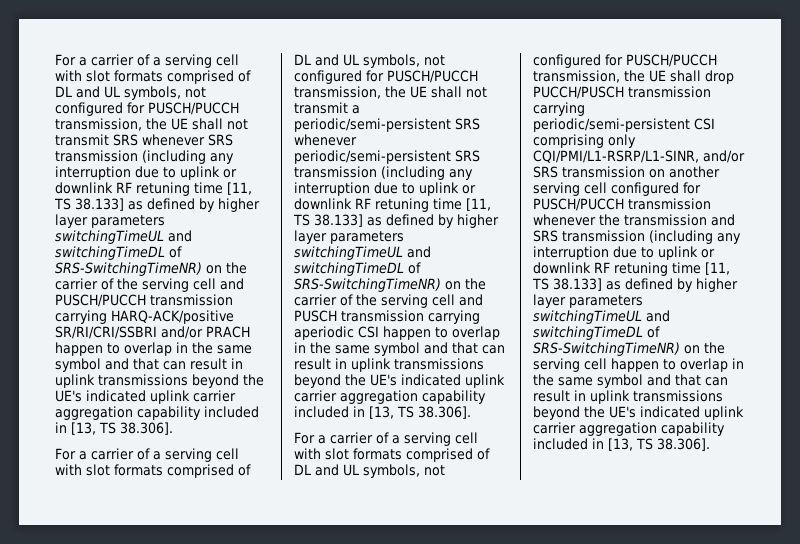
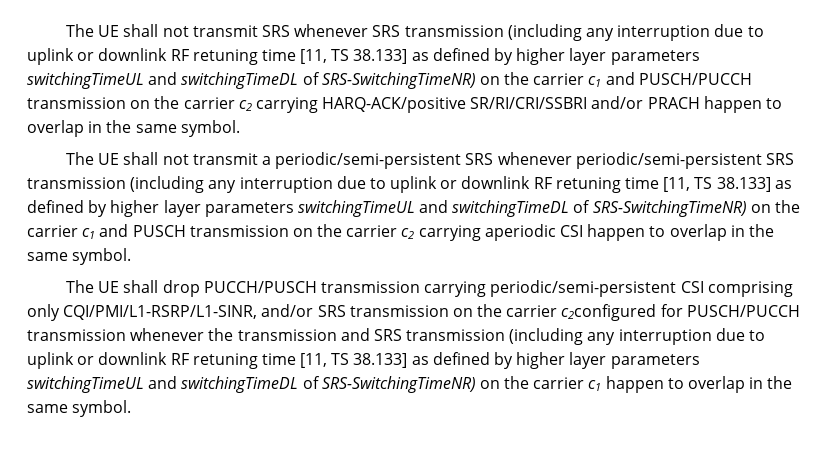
- For a carrier of a serving cell with slot formats comprised of DL and UL symbols, not configured for PUSCH/PUCCH transmission, the UE shall not transmit SRS whenever SRS transmission (including any interruption due to uplink or downlink RF retuning time [11, TS 38.133] as defined by higher layer parameters switchingTimeUL and switchingTimeDL of SRS-SwitchingTimeNR) on the carrier of the serving cell and PUSCH/PUCCH transmission carrying HARQ-ACK/positive SR/RI/CRI/SSBRI and/or PRACH happen to overlap in the same symbol and that can result in uplink transmissions beyond the UE's indicated uplink carrier aggregation capability included in [13, TS 38.306].
- For a carrier of a serving cell with slot formats comprised of DL and UL symbols, not configured for PUSCH/PUCCH transmission, the UE shall not transmit a periodic/semi-persistent SRS whenever periodic/semi-persistent SRS transmission (including any interruption due to uplink or downlink RF retuning time [11, TS 38.133] as defined by higher layer parameters switchingTimeUL and switchingTimeDL of SRS-SwitchingTimeNR) on the carrier of the serving cell and PUSCH transmission carrying aperiodic CSI happen to overlap in the same symbol and that can result in uplink transmissions beyond the UE's indicated uplink carrier aggregation capability included in [13, TS 38.306].
- For a carrier of a serving cell with slot formats comprised of DL and UL symbols, not configured for PUSCH/PUCCH transmission, the UE shall drop PUCCH/PUSCH transmission carrying periodic/semi-persistent CSI comprising only CQI/PMI/L1-RSRP/L1-SINR, and/or SRS transmission on another serving cell configured for PUSCH/PUCCH transmission whenever the transmission and SRS transmission (including any interruption due to uplink or downlink RF retuning time [11, TS 38.133] as defined by higher layer parameters switchingTimeUL and switchingTimeDL of SRS-SwitchingTimeNR) on the serving cell happen to overlap in the same symbol and that can result in uplink transmissions beyond the UE's indicated uplink carrier aggregation capability included in [13, TS 38.306].
+ The UE shall not transmit SRS whenever SRS transmission (including any interruption due to uplink or downlink RF retuning time [11, TS 38.133] as defined by higher layer parameters switchingTimeUL and switchingTimeDL of SRS-SwitchingTimeNR) on the carrier c1 and PUSCH/PUCCH transmission on the carrier c2 carrying HARQ-ACK/positive SR/RI/CRI/SSBRI and/or PRACH happen to overlap in the same symbol.
+ The UE shall not transmit a periodic/semi-persistent SRS whenever periodic/semi-persistent SRS transmission (including any interruption due to uplink or downlink RF retuning time [11, TS 38.133] as defined by higher layer parameters switchingTimeUL and switchingTimeDL of SRS-SwitchingTimeNR) on the carrier c1 and PUSCH transmission on the carrier c2 carrying aperiodic CSI happen to overlap in the same symbol.
+ The UE shall drop PUCCH/PUSCH transmission carrying periodic/semi-persistent CSI comprising only CQI/PMI/L1-RSRP/L1-SINR, and/or SRS transmission on the carrier c2configured for PUSCH/PUCCH transmission whenever the transmission and SRS transmission (including any interruption due to uplink or downlink RF retuning time [11, TS 38.133] as defined by higher layer parameters switchingTimeUL and switchingTimeDL of SRS-SwitchingTimeNR) on the carrier c1 happen to overlap in the same symbol.

